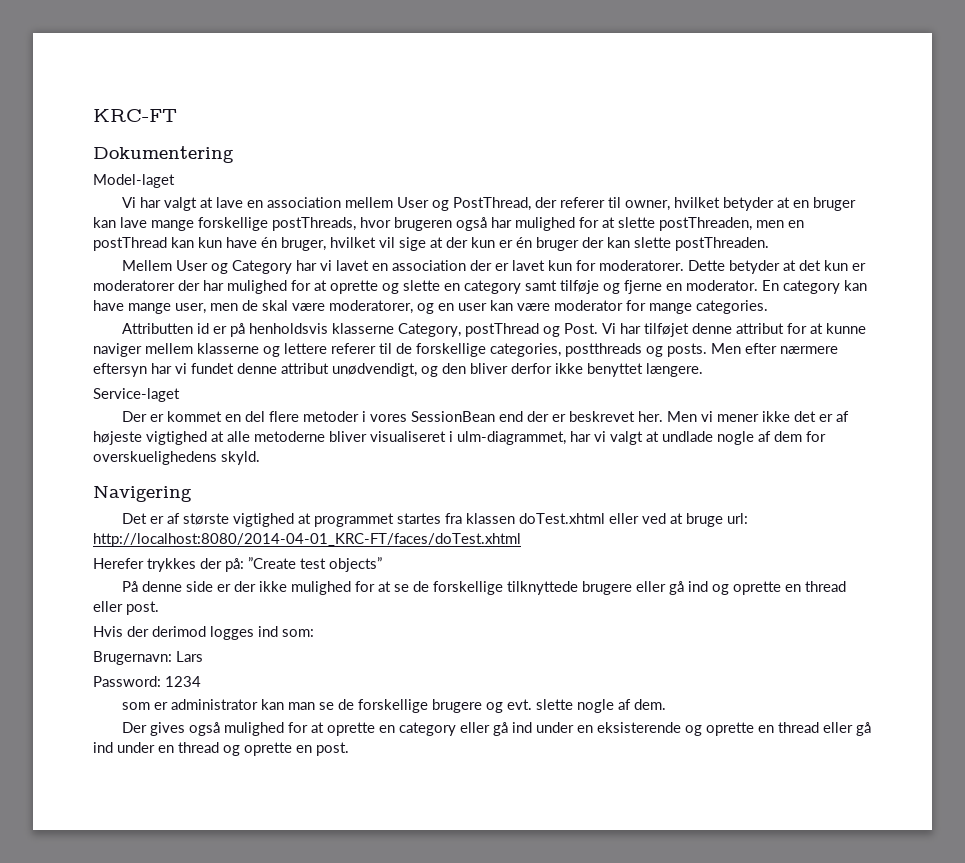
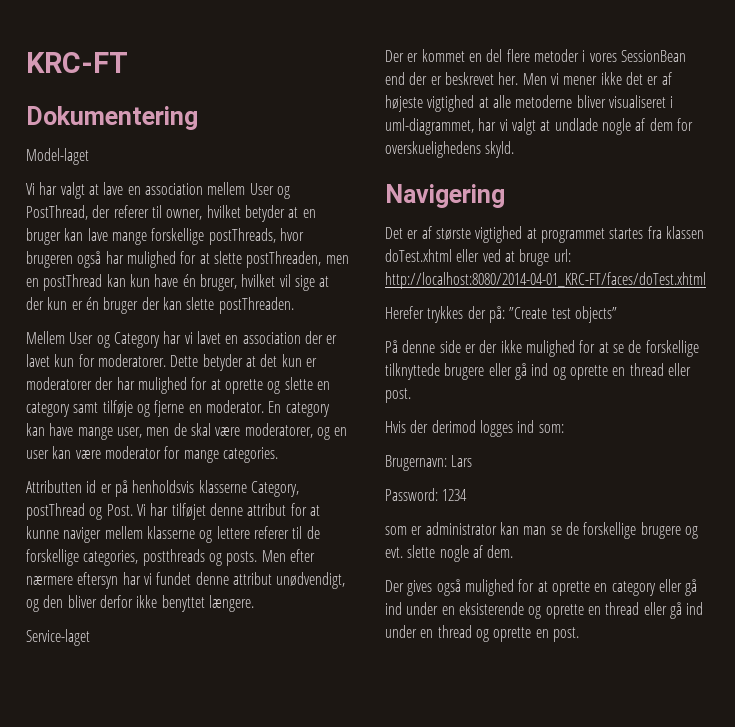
- Men vi mener ikke det er af højeste vigtighed at alle metoderne bliver visualiseret i ulm-diagrammet, har vi valgt at undlade nogle af dem for overskuelighedens skyld.
+ Men vi mener ikke det er af højeste vigtighed at alle metoderne bliver visualiseret i uml-diagrammet, har vi valgt at undlade nogle af dem for overskuelighedens skyld.

